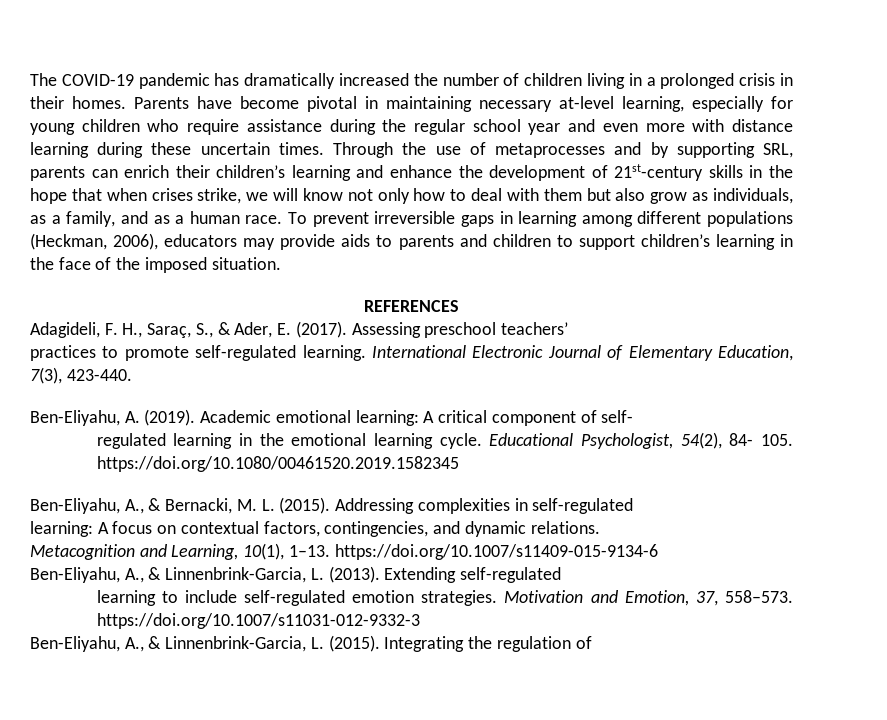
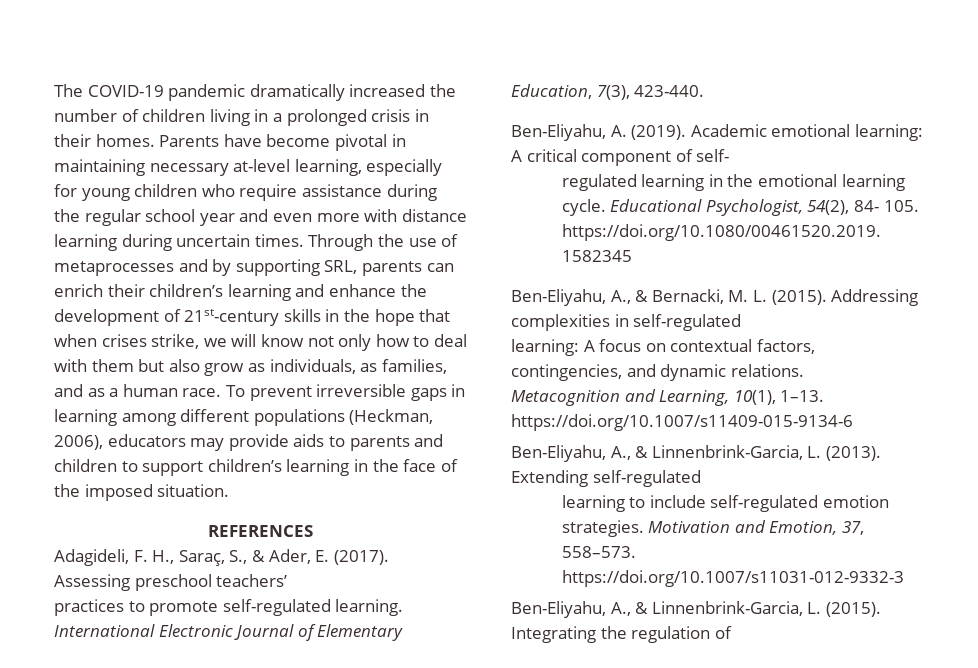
- The COVID-19 pandemic has dramatically increased the number of children living in a prolonged crisis in their homes.
+ The COVID-19 pandemic dramatically increased the number of children living in a prolonged crisis in their homes.
- Parents have become pivotal in maintaining necessary at-level learning, especially for young children who require assistance during the regular school year and even more with distance learning during these uncertain times.
+ Parents have become pivotal in maintaining necessary at-level learning, especially for young children who require assistance during the regular school year and even more with distance learning during uncertain times.
- Through the use of metaprocesses and by supporting SRL, parents can enrich their children’s learning and enhance the development of 21st-century skills in the hope that when crises strike, we will know not only how to deal with them but also grow as individuals, as a family, and as a human race.
+ Through the use of metaprocesses and by supporting SRL, parents can enrich their children’s learning and enhance the development of 21st-century skills in the hope that when crises strike, we will know not only how to deal with them but also grow as individuals, as families, and as a human race.

